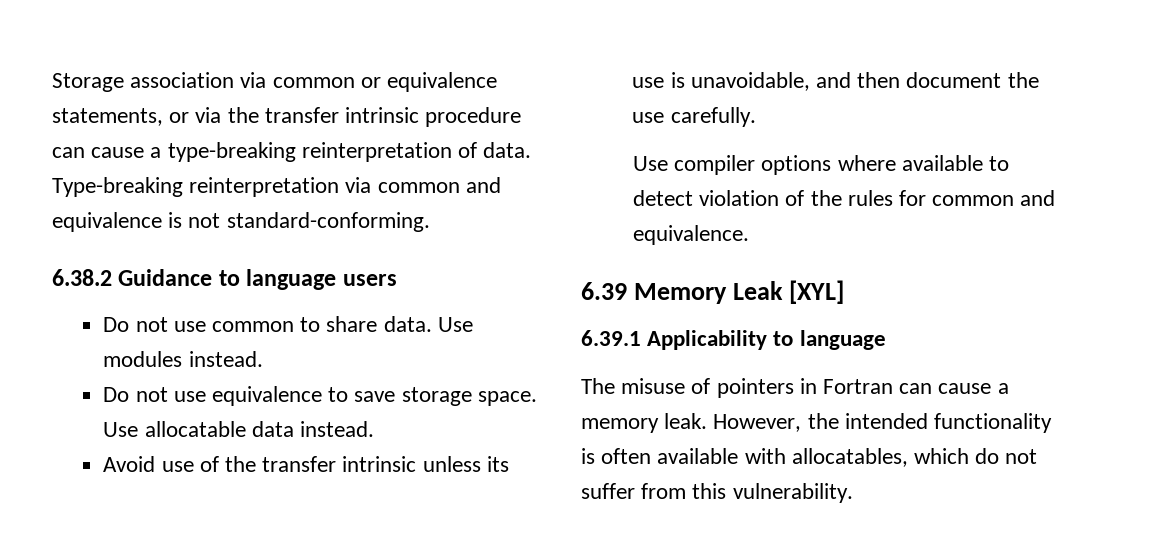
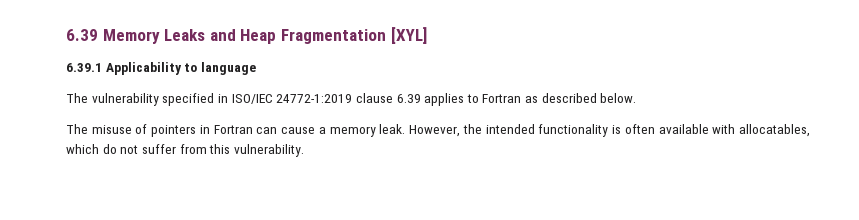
- Storage association via common or equivalence statements, or via the transfer intrinsic procedure can cause a type-breaking reinterpretation of data. Type-breaking reinterpretation via common and equivalence is not standard-conforming.
- 6.38.2 Guidance to language users
- Do not use common to share data. Use modules instead.
- Do not use equivalence to save storage space. Use allocatable data instead.
- Avoid use of the transfer intrinsic unless its use is unavoidable, and then document the use carefully.
- Use compiler options where available to detect violation of the rules for common and equivalence.
- 6.39 Memory Leak [XYL]
+ 6.39 Memory Leaks and Heap Fragmentation [XYL]
+ The vulnerability specified in ISO/IEC 24772-1:2019 clause 6.39 applies to Fortran as described below.

